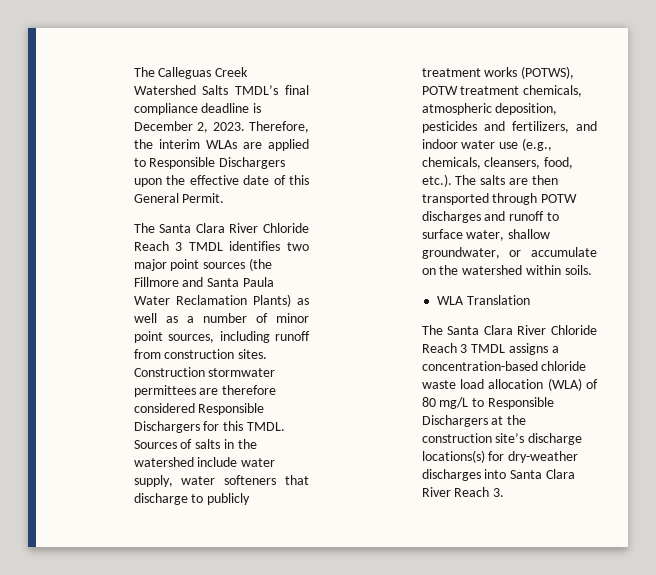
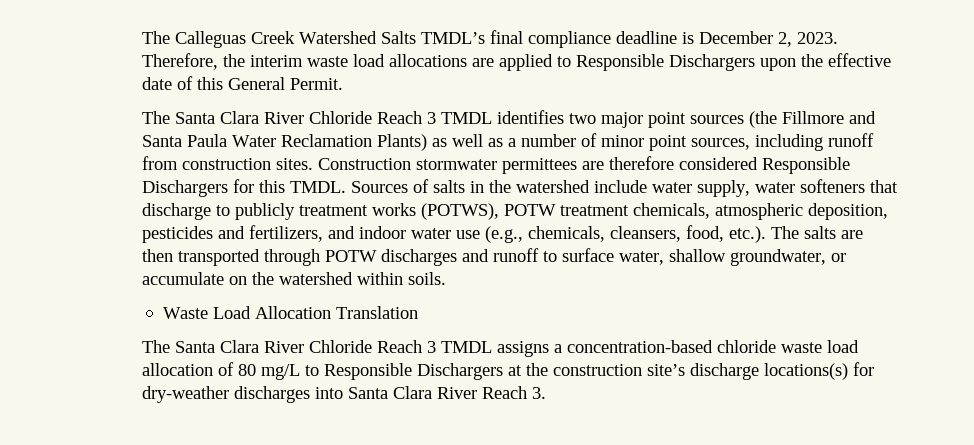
- Therefore, the interim WLAs are applied to Responsible Dischargers upon the effective date of this General Permit.
+ Therefore, the interim waste load allocations are applied to Responsible Dischargers upon the effective date of this General Permit.
- WLA Translation
+ Waste Load Allocation Translation
- The Santa Clara River Chloride Reach 3 TMDL assigns a concentration-based chloride waste load allocation (WLA) of 80 mg/L to Responsible Dischargers at the construction site’s discharge locations(s) for dry-weather discharges into Santa Clara River Reach 3.
+ The Santa Clara River Chloride Reach 3 TMDL assigns a concentration-based chloride waste load allocation of 80 mg/L to Responsible Dischargers at the construction site’s discharge locations(s) for dry-weather discharges into Santa Clara River Reach 3.

